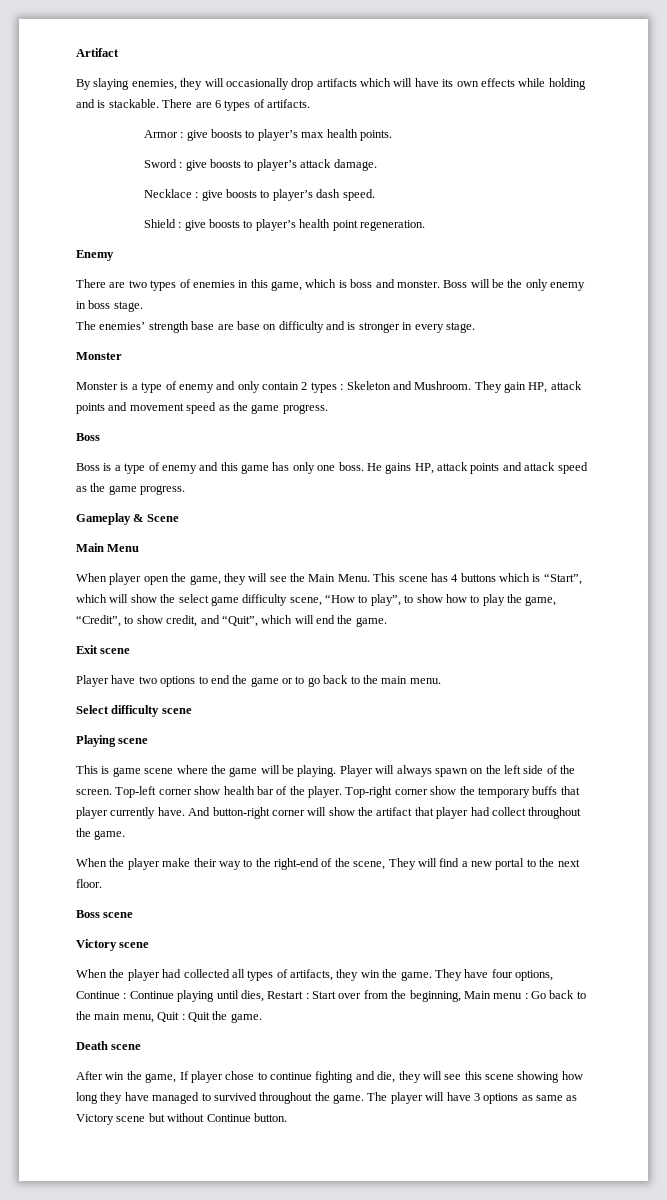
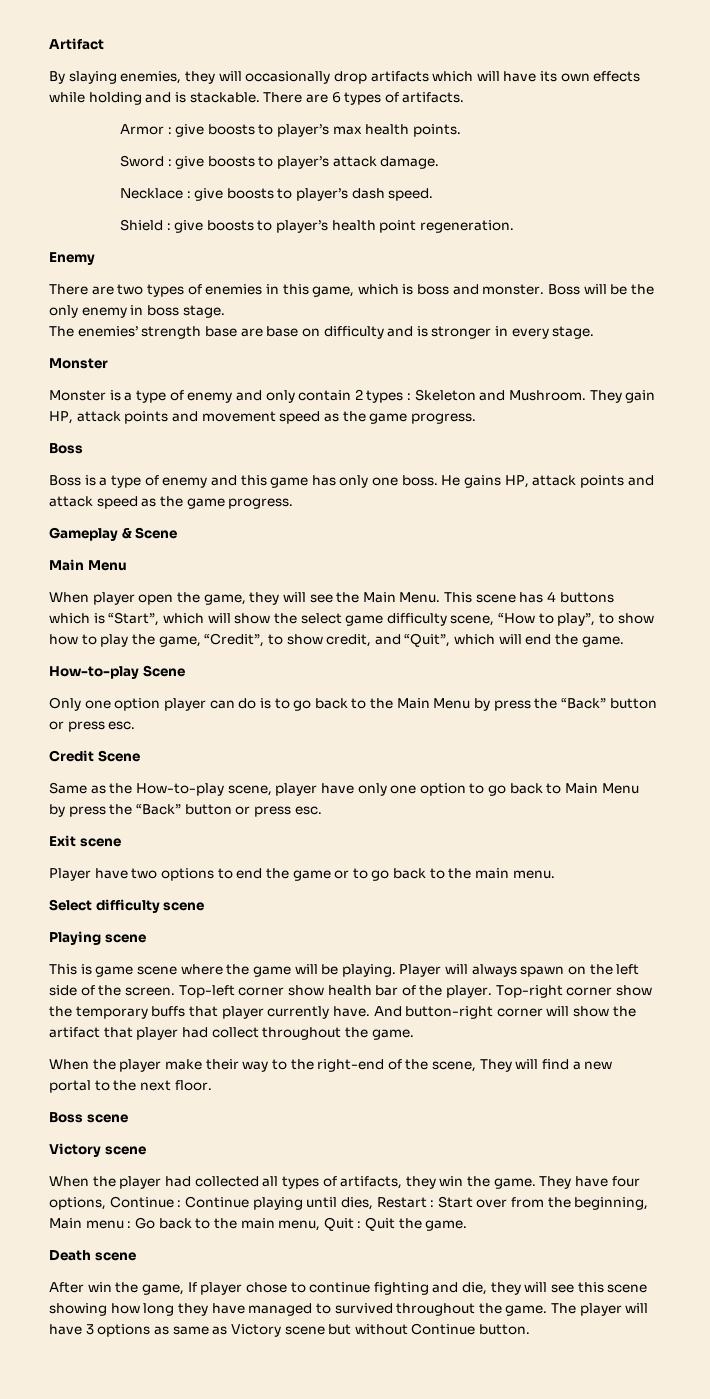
+ How-to-play Scene
+ Only one option player can do is to go back to the Main Menu by press the “Back” button or press esc.
+ Credit Scene
+ Same as the How-to-play scene, player have only one option to go back to Main Menu by press the “Back” button or press esc.

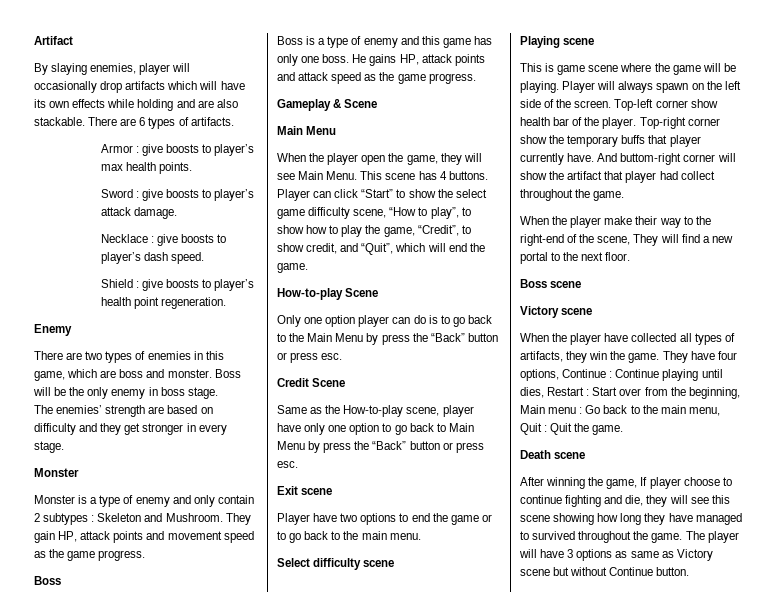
- By slaying enemies, they will occasionally drop artifacts which will have its own effects while holding and is stackable.
+ By slaying enemies, player will occasionally drop artifacts which will have its own effects while holding and are also stackable.
- There are two types of enemies in this game, which is boss and monster.
+ There are two types of enemies in this game, which are boss and monster.
- The enemies’ strength base are base on difficulty and is stronger in every stage.
+ The enemies’ strength are based on difficulty and they get stronger in every stage.
- Monster is a type of enemy and only contain 2 types : Skeleton and Mushroom.
+ Monster is a type of enemy and only contain 2 subtypes : Skeleton and Mushroom.
- When player open the game, they will see the Main Menu.
+ When the player open the game, they will see Main Menu.
- This scene has 4 buttons which is “Start”, which will show the select game difficulty scene, “How to play”, to show how to play the game, “Credit”, to show credit, and “Quit”, which will end the game.
+ This scene has 4 buttons. Player can click “Start” to show the select game difficulty scene, “How to play”, to show how to play the game, “Credit”, to show credit, and “Quit”, which will end the game.
- And button-right corner will show the artifact that player had collect throughout the game.
+ And buttom-right corner will show the artifact that player had collect throughout the game.
- When the player had collected all types of artifacts, they win the game.
+ When the player have collected all types of artifacts, they win the game.
- After win the game, If player chose to continue fighting and die, they will see this scene showing how long they have managed to survived throughout the game.
+ After winning the game, If player choose to continue fighting and die, they will see this scene showing how long they have managed to survived throughout the game.

